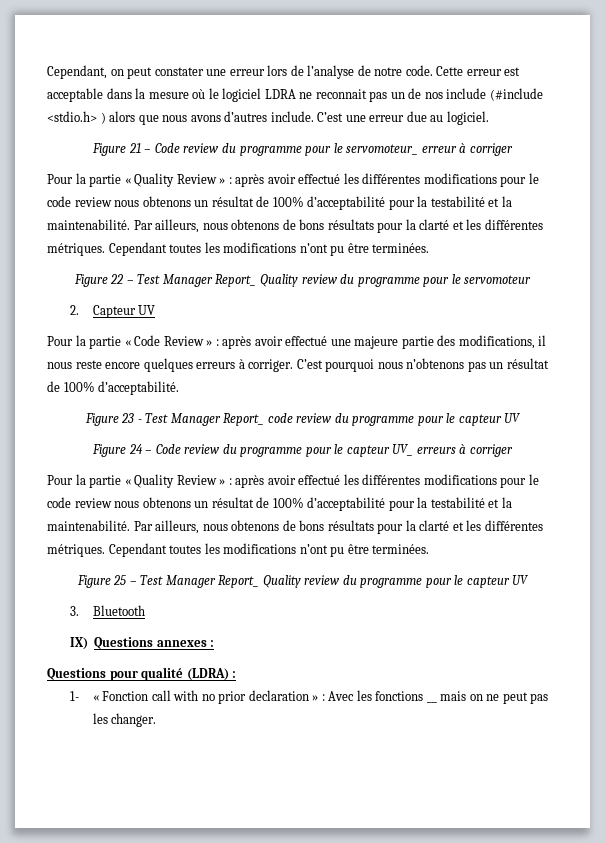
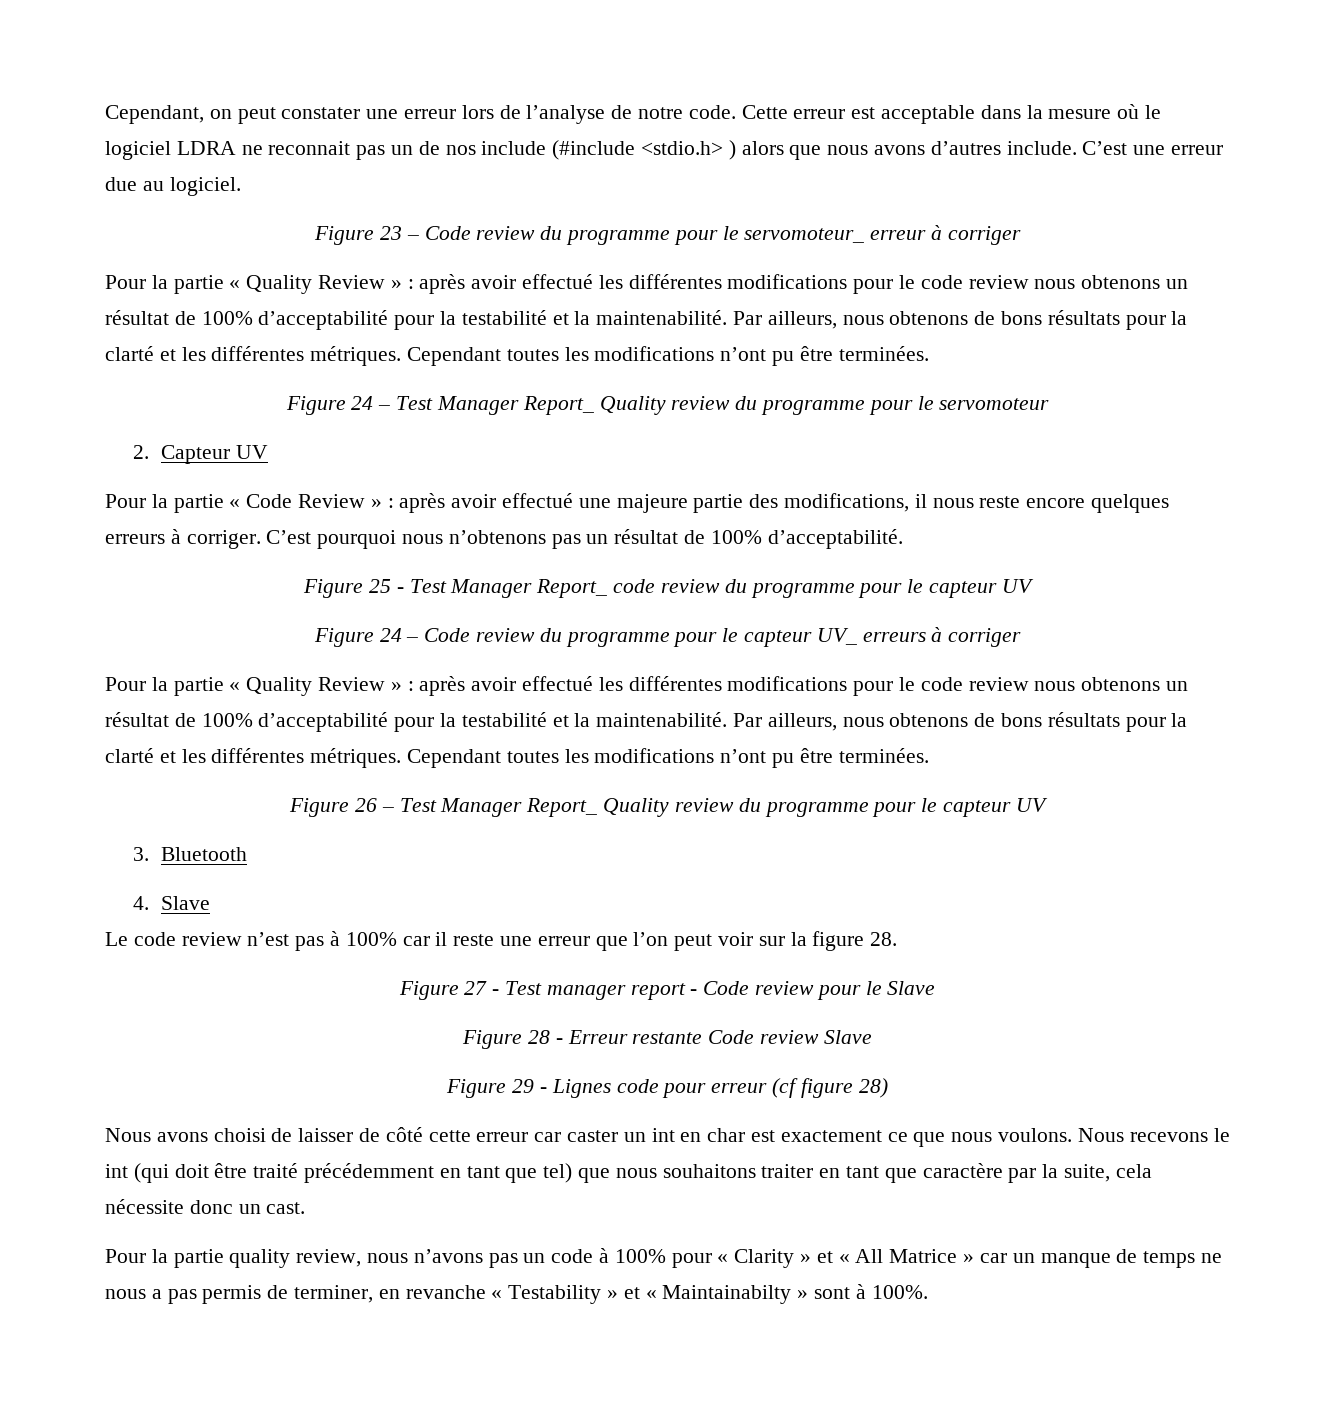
- Figure 21 – Code review du programme pour le servomoteur_ erreur à corriger
+ Figure 23 – Code review du programme pour le servomoteur_ erreur à corriger
- Figure 22 – Test Manager Report_ Quality review du programme pour le servomoteur
+ Figure 24 – Test Manager Report_ Quality review du programme pour le servomoteur
- Figure 23 - Test Manager Report_ code review du programme pour le capteur UV
+ Figure 25 - Test Manager Report_ code review du programme pour le capteur UV
- Figure 25 – Test Manager Report_ Quality review du programme pour le capteur UV
+ Figure 26 – Test Manager Report_ Quality review du programme pour le capteur UV
- IX) Questions annexes :
- Questions pour qualité (LDRA) :
- 1- « Fonction call with no prior declaration » : Avec les fonctions __ mais on ne peut pas les changer.
+ 4. Slave
+ Le code review n’est pas à 100% car il reste une erreur que l’on peut voir sur la figure 28.
+ Figure 27 - Test manager report - Code review pour le Slave
+ Figure 28 - Erreur restante Code review Slave
+ Figure 29 - Lignes code pour erreur (cf figure 28)
+ Nous avons choisi de laisser de côté cette erreur car caster un int en char est exactement ce que nous voulons. Nous recevons le int (qui doit être traité précédemment en tant que tel) que nous souhaitons traiter en tant que caractère par la suite, cela nécessite donc un cast.
+ Pour la partie quality review, nous n’avons pas un code à 100% pour « Clarity » et « All Matrice » car un manque de temps ne nous a pas permis de terminer, en revanche « Testability » et « Maintainabilty » sont à 100%.

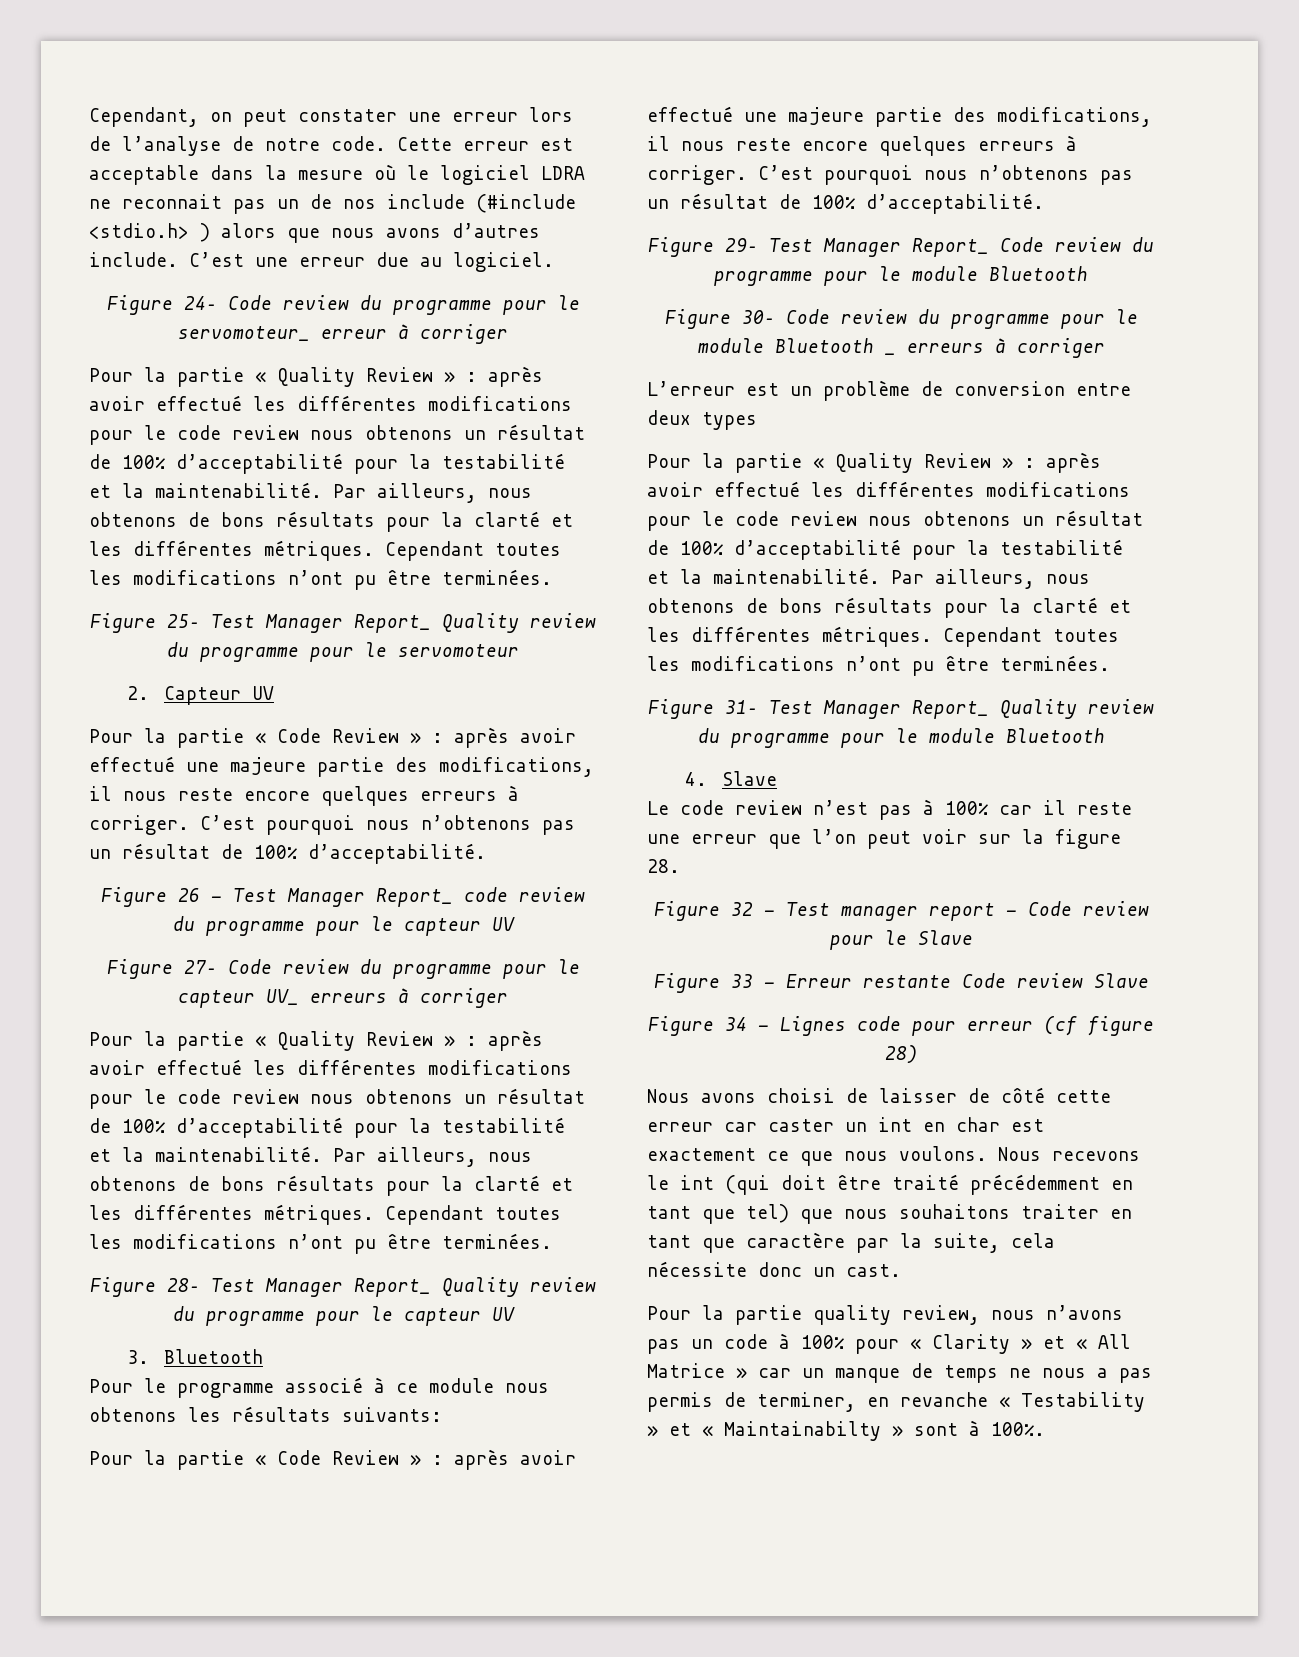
- Figure 23 – Code review du programme pour le servomoteur_ erreur à corriger
+ Figure 24– Code review du programme pour le servomoteur_ erreur à corriger
- Figure 24 – Test Manager Report_ Quality review du programme pour le servomoteur
+ Figure 25– Test Manager Report_ Quality review du programme pour le servomoteur
- Figure 25 - Test Manager Report_ code review du programme pour le capteur UV
+ Figure 26 - Test Manager Report_ code review du programme pour le capteur UV
- Figure 24 – Code review du programme pour le capteur UV_ erreurs à corriger
+ Figure 27– Code review du programme pour le capteur UV_ erreurs à corriger
- Figure 26 – Test Manager Report_ Quality review du programme pour le capteur UV
+ Figure 28– Test Manager Report_ Quality review du programme pour le capteur UV
+ Pour le programme associé à ce module nous obtenons les résultats suivants:
+ Pour la partie « Code Review » : après avoir effectué une majeure partie des modifications, il nous reste encore quelques erreurs à corriger. C’est pourquoi nous n’obtenons pas un résultat de 100% d’acceptabilité.
+ Figure 29– Test Manager Report_ Code review du programme pour le module Bluetooth
+ Figure 30– Code review du programme pour le module Bluetooth _ erreurs à corriger
+ L’erreur est un problème de conversion entre deux types
+ Pour la partie « Quality Review » : après avoir effectué les différentes modifications pour le code review nous obtenons un résultat de 100% d’acceptabilité pour la testabilité et la maintenabilité. Par ailleurs, nous obtenons de bons résultats pour la clarté et les différentes métriques. Cependant toutes les modifications n’ont pu être terminées.
+ Figure 31– Test Manager Report_ Quality review du programme pour le module Bluetooth
- Figure 27 - Test manager report - Code review pour le Slave
+ Figure 32 - Test manager report - Code review pour le Slave
- Figure 28 - Erreur restante Code review Slave
+ Figure 33 - Erreur restante Code review Slave
- Figure 29 - Lignes code pour erreur (cf figure 28)
+ Figure 34 - Lignes code pour erreur (cf figure 28)

